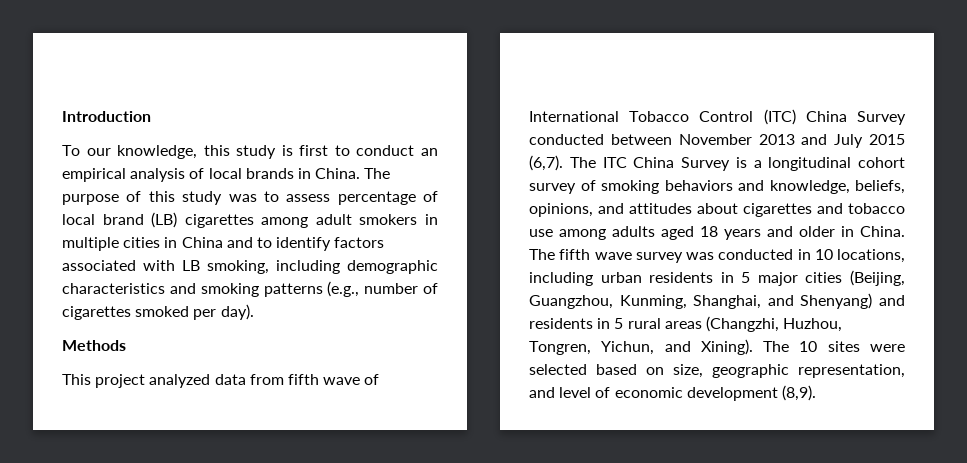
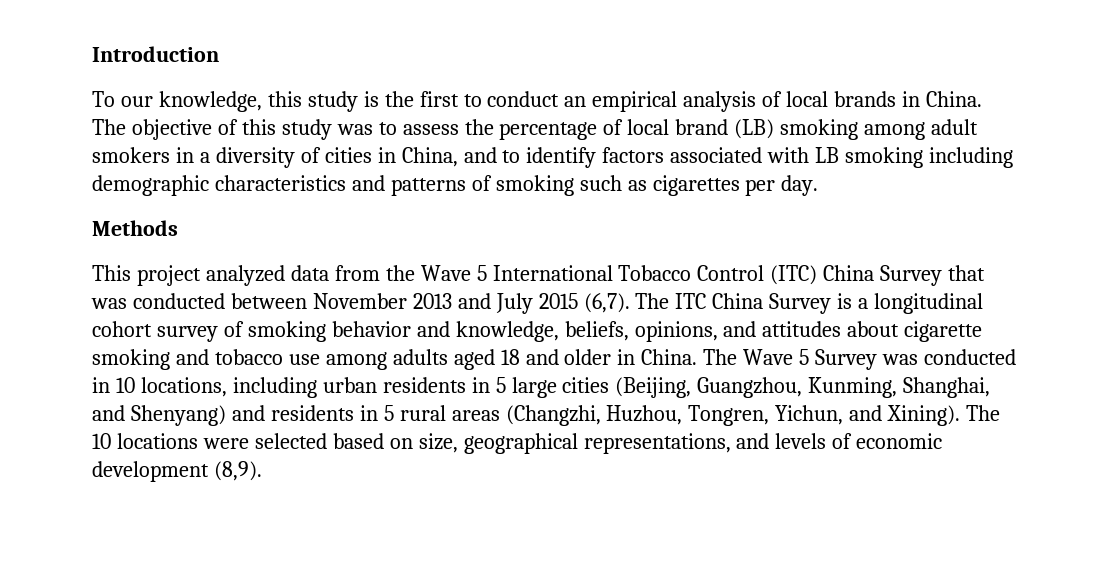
- To our knowledge, this study is first to conduct an empirical analysis of local brands in China.
+ To our knowledge, this study is the first to conduct an empirical analysis of local brands in China.
- The purpose of this study was to assess percentage of local brand (LB) cigarettes among adult smokers in multiple cities in China and to identify factors associated with LB smoking, including demographic characteristics and smoking patterns (e.g., number of cigarettes smoked per day).
+ The objective of this study was to assess the percentage of local brand (LB) smoking among adult smokers in a diversity of cities in China, and to identify factors associated with LB smoking including demographic characteristics and patterns of smoking such as cigarettes per day.
- This project analyzed data from fifth wave of International Tobacco Control (ITC) China Survey conducted between November 2013 and July 2015 (6,7).
+ This project analyzed data from the Wave 5 International Tobacco Control (ITC) China Survey that was conducted between November 2013 and July 2015 (6,7).
- The ITC China Survey is a longitudinal cohort survey of smoking behaviors and knowledge, beliefs, opinions, and attitudes about cigarettes and tobacco use among adults aged 18 years and older in China.
+ The ITC China Survey is a longitudinal cohort survey of smoking behavior and knowledge, beliefs, opinions, and attitudes about cigarette smoking and tobacco use among adults aged 18 and older in China.
- The fifth wave survey was conducted in 10 locations, including urban residents in 5 major cities (Beijing, Guangzhou, Kunming, Shanghai, and Shenyang) and residents in 5 rural areas (Changzhi, Huzhou, Tongren, Yichun, and Xining).
+ The Wave 5 Survey was conducted in 10 locations, including urban residents in 5 large cities (Beijing, Guangzhou, Kunming, Shanghai, and Shenyang) and residents in 5 rural areas (Changzhi, Huzhou, Tongren, Yichun, and Xining).
- The 10 sites were selected based on size, geographic representation, and level of economic development (8,9).
+ The 10 locations were selected based on size, geographical representations, and levels of economic development (8,9).

